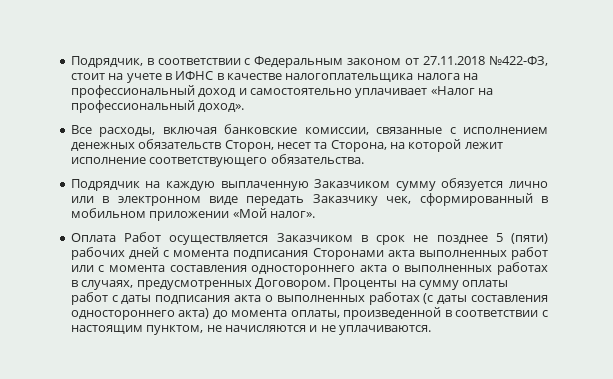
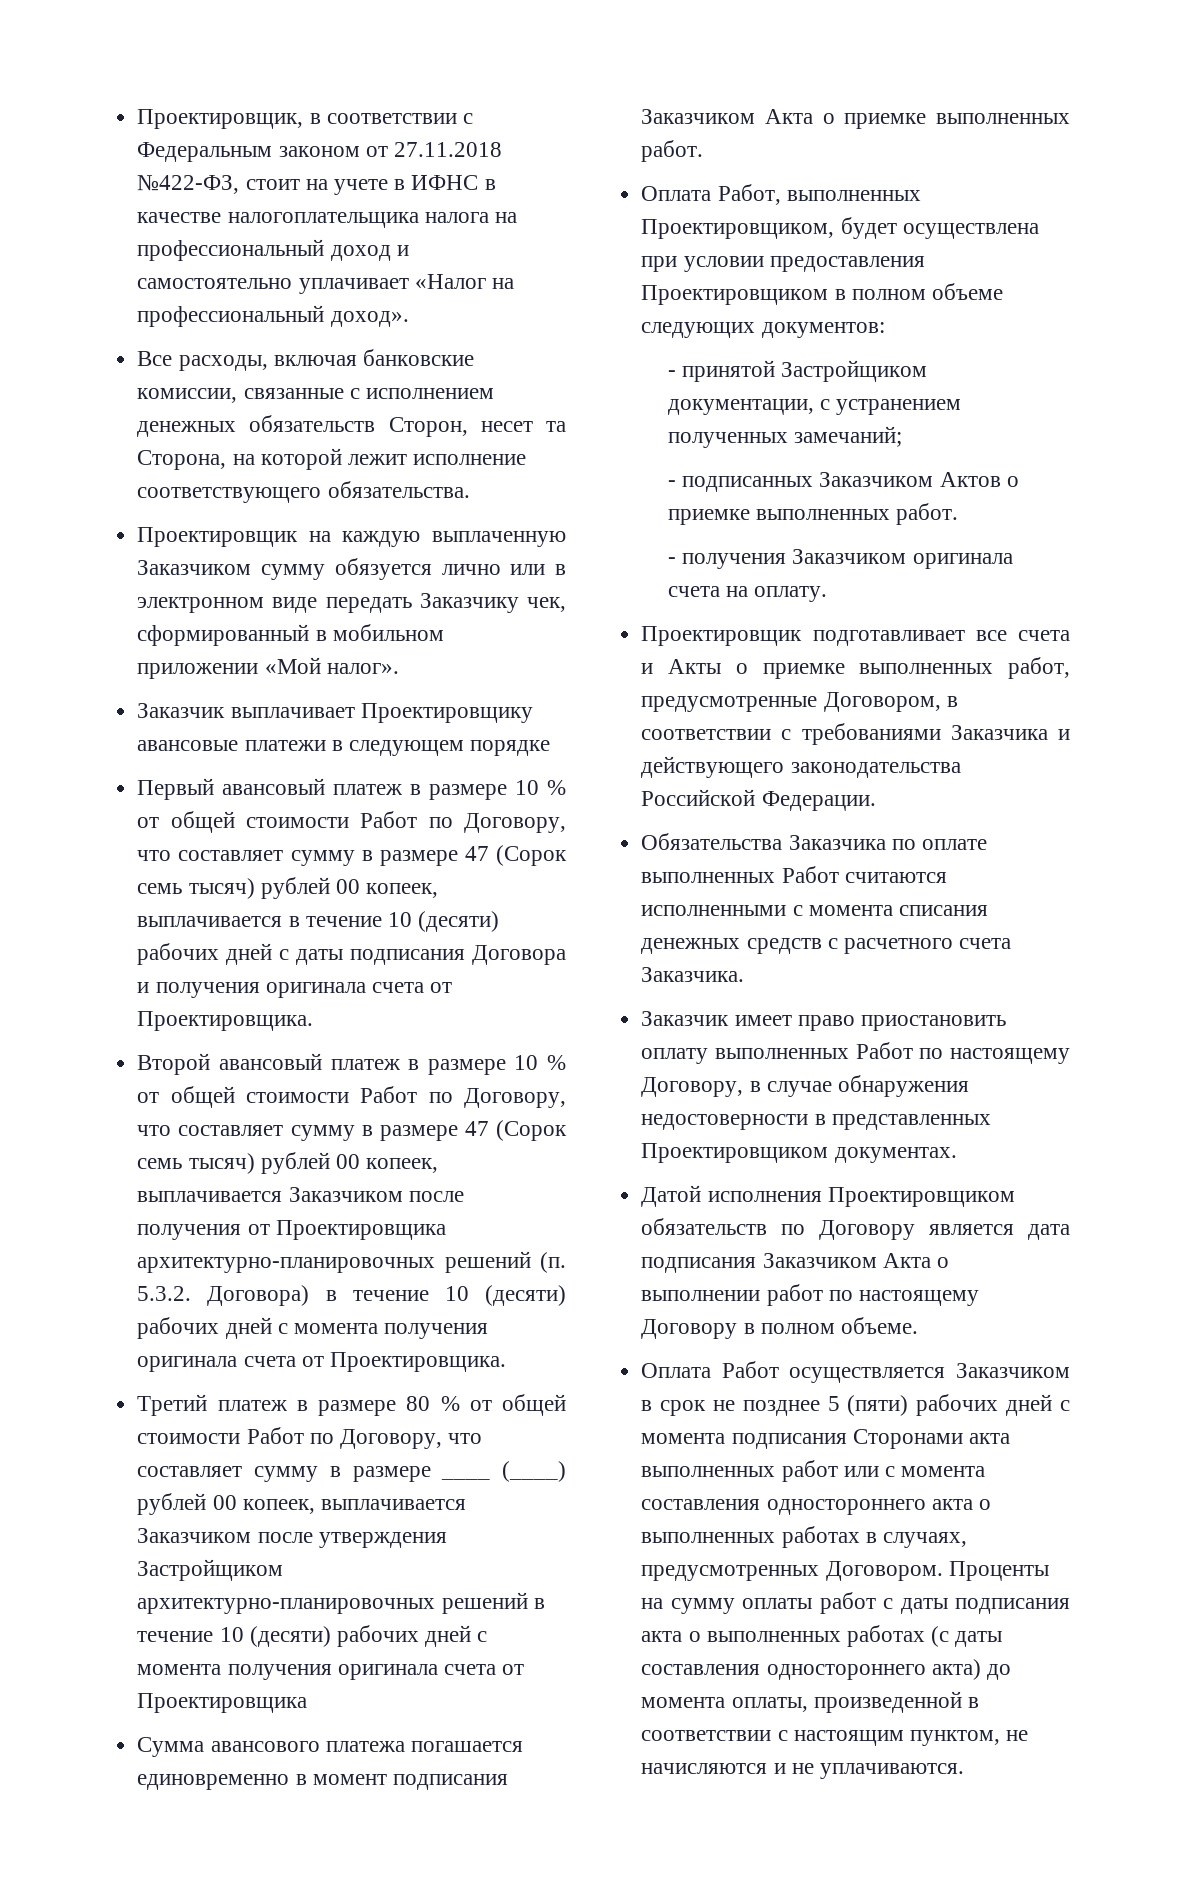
- Подрядчик, в соответствии с Федеральным законом от 27.11.2018 №422-ФЗ, стоит на учете в ИФНС в качестве налогоплательщика налога на профессиональный доход и самостоятельно уплачивает «Налог на профессиональный доход».
+ Проектировщик, в соответствии с Федеральным законом от 27.11.2018 №422-ФЗ, стоит на учете в ИФНС в качестве налогоплательщика налога на профессиональный доход и самостоятельно уплачивает «Налог на профессиональный доход».
- Подрядчик на каждую выплаченную Заказчиком сумму обязуется лично или в электронном виде передать Заказчику чек, сформированный в мобильном приложении «Мой налог».
+ Проектировщик на каждую выплаченную Заказчиком сумму обязуется лично или в электронном виде передать Заказчику чек, сформированный в мобильном приложении «Мой налог».
+ Заказчик выплачивает Проектировщику авансовые платежи в следующем порядке
+ Первый авансовый платеж в размере 10 % от общей стоимости Работ по Договору, что составляет сумму в размере 47 (Сорок семь тысяч) рублей 00 копеек, выплачивается в течение 10 (десяти) рабочих дней с даты подписания Договора и получения оригинала счета от Проектировщика.
+ Второй авансовый платеж в размере 10 % от общей стоимости Работ по Договору, что составляет сумму в размере 47 (Сорок семь тысяч) рублей 00 копеек, выплачивается Заказчиком после получения от Проектировщика архитектурно-планировочных решений (п. 5.3.2. Договора) в течение 10 (десяти) рабочих дней с момента получения оригинала счета от Проектировщика.
+ Третий платеж в размере 80 % от общей стоимости Работ по Договору, что составляет сумму в размере ____ (____) рублей 00 копеек, выплачивается Заказчиком после утверждения Застройщиком архитектурно-планировочных решений в течение 10 (десяти) рабочих дней с момента получения оригинала счета от Проектировщика
+ Сумма авансового платежа погашается единовременно в момент подписания Заказчиком Акта о приемке выполненных работ.
+ Оплата Работ, выполненных Проектировщиком, будет осуществлена при условии предоставления Проектировщиком в полном объеме следующих документов:
+ - принятой Застройщиком документации, с устранением полученных замечаний;
+ - подписанных Заказчиком Актов о приемке выполненных работ.
+ - получения Заказчиком оригинала счета на оплату.
+ Проектировщик подготавливает все счета и Акты о приемке выполненных работ, предусмотренные Договором, в соответствии с требованиями Заказчика и действующего законодательства Российской Федерации.
+ Обязательства Заказчика по оплате выполненных Работ считаются исполненными с момента списания денежных средств с расчетного счета Заказчика.
+ Заказчик имеет право приостановить оплату выполненных Работ по настоящему Договору, в случае обнаружения недостоверности в представленных Проектировщиком документах.
+ Датой исполнения Проектировщиком обязательств по Договору является дата подписания Заказчиком Акта о выполнении работ по настоящему Договору в полном объеме.

